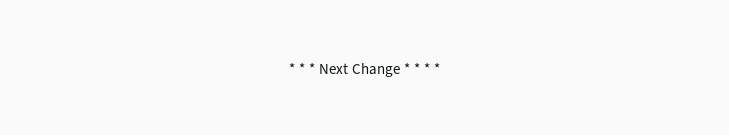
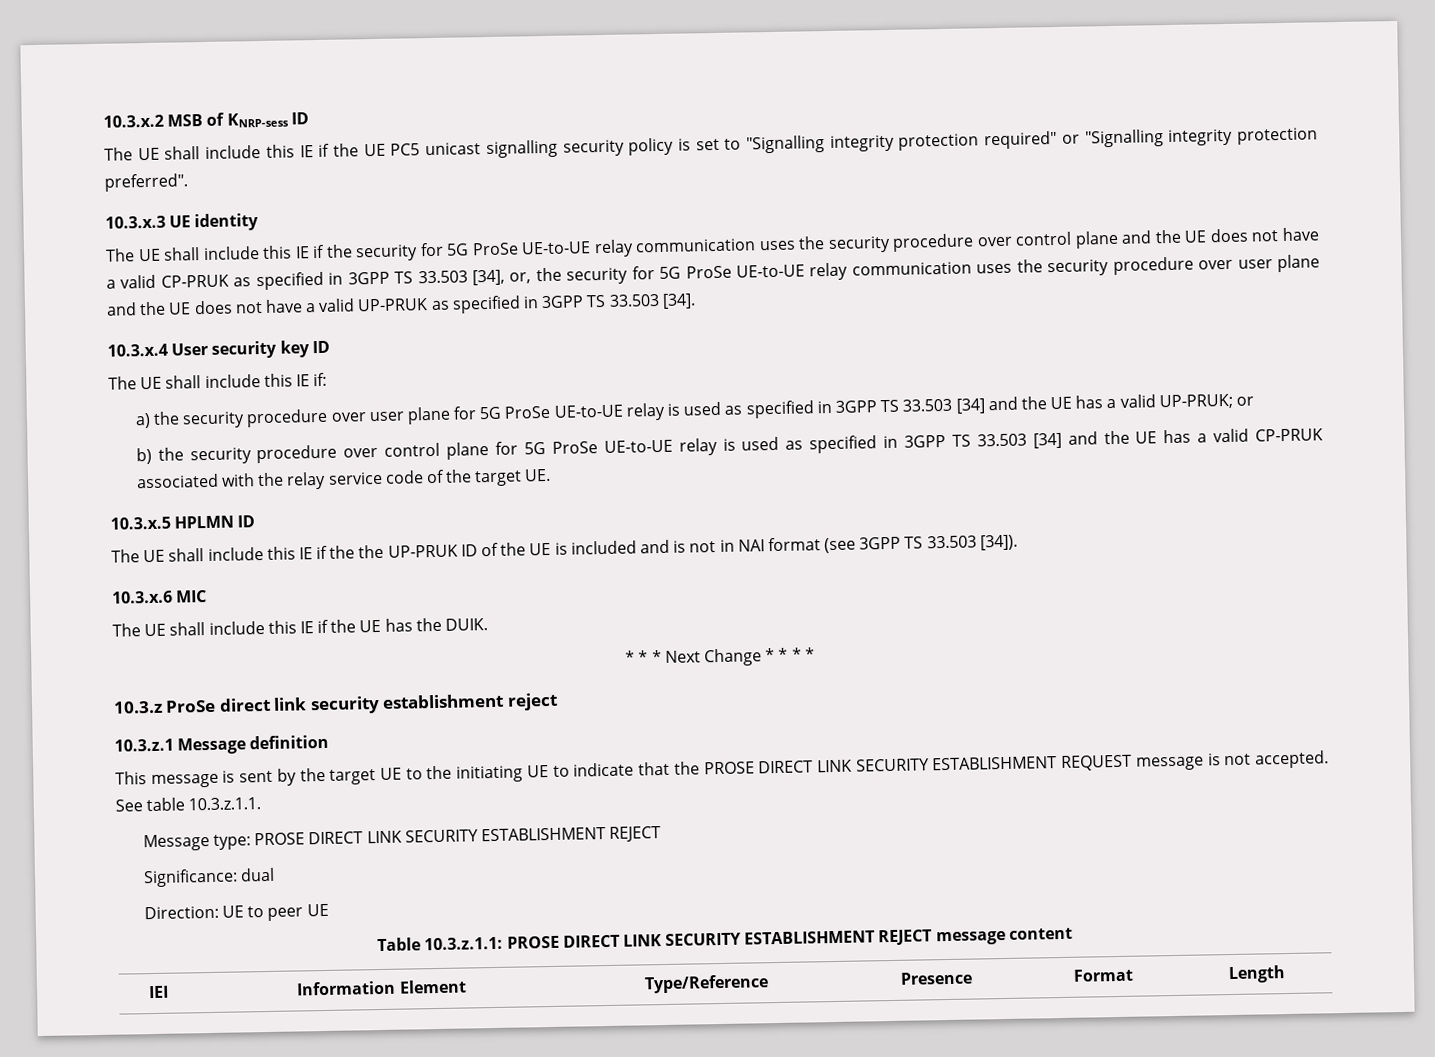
+ 10.3.x.2 MSB of KNRP-sess ID
+ The UE shall include this IE if the UE PC5 unicast signalling security policy is set to "Signalling integrity protection required" or "Signalling integrity protection preferred".
+ 10.3.x.3 UE identity
+ The UE shall include this IE if the security for 5G ProSe UE-to-UE relay communication uses the security procedure over control plane and the UE does not have a valid CP-PRUK as specified in 3GPP TS 33.503 [34], or, the security for 5G ProSe UE-to-UE relay communication uses the security procedure over user plane and the UE does not have a valid UP-PRUK as specified in 3GPP TS 33.503 [34].
+ 10.3.x.4 User security key ID
+ The UE shall include this IE if:
+ a) the security procedure over user plane for 5G ProSe UE-to-UE relay is used as specified in 3GPP TS 33.503 [34] and the UE has a valid UP-PRUK; or
+ b) the security procedure over control plane for 5G ProSe UE-to-UE relay is used as specified in 3GPP TS 33.503 [34] and the UE has a valid CP-PRUK associated with the relay service code of the target UE.
+ 10.3.x.5 HPLMN ID
+ The UE shall include this IE if the the UP-PRUK ID of the UE is included and is not in NAI format (see 3GPP TS 33.503 [34]).
+ 10.3.x.6 MIC
+ The UE shall include this IE if the UE has the DUIK.
+ 10.3.z ProSe direct link security establishment reject
+ 10.3.z.1 Message definition
+ This message is sent by the target UE to the initiating UE to indicate that the PROSE DIRECT LINK SECURITY ESTABLISHMENT REQUEST message is not accepted. See table 10.3.z.1.1.
+ Message type: PROSE DIRECT LINK SECURITY ESTABLISHMENT REJECT
+ Significance: dual
+ Direction: UE to peer UE
+ Table 10.3.z.1.1: PROSE DIRECT LINK SECURITY ESTABLISHMENT REJECT message content
+ IEI | Information Element | Type/Reference | Presence | Format | Length

